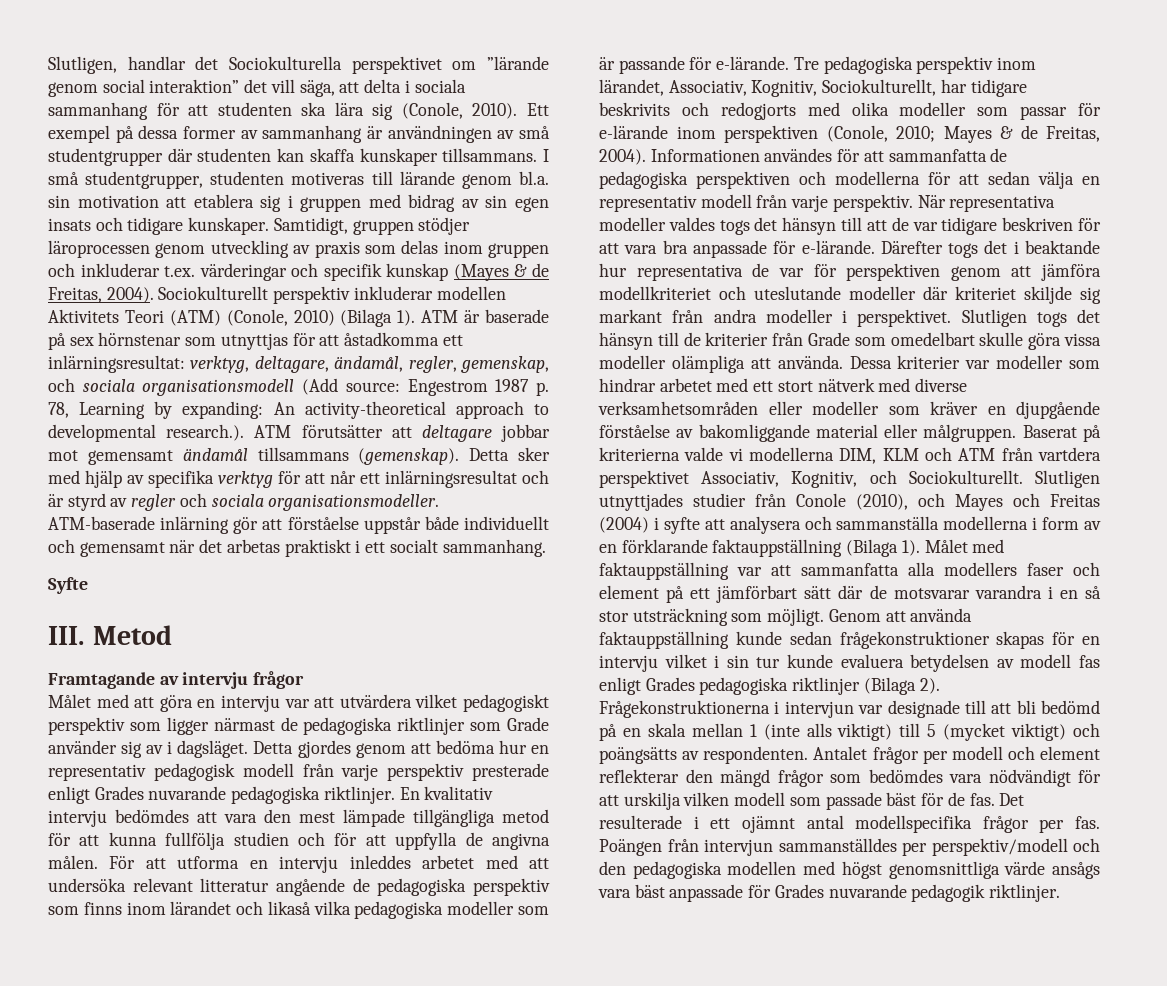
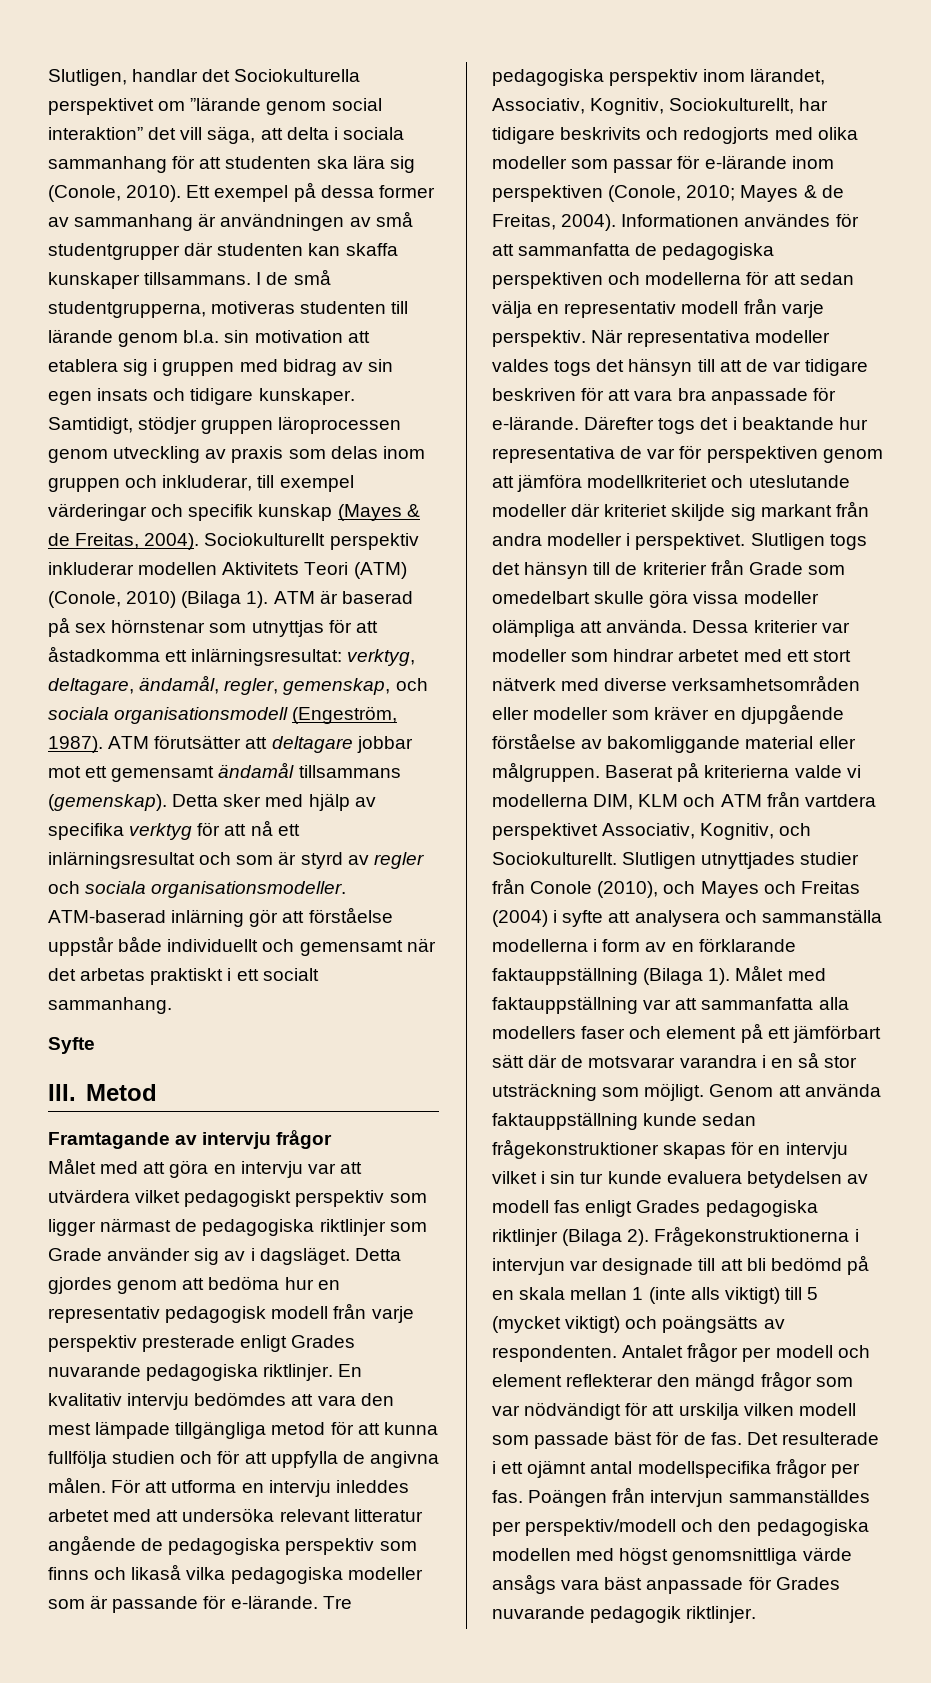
- I små studentgrupper, studenten motiveras till lärande genom bl.a. sin motivation att etablera sig i gruppen med bidrag av sin egen insats och tidigare kunskaper.
+ I de små studentgrupperna, motiveras studenten till lärande genom bl.a. sin motivation att etablera sig i gruppen med bidrag av sin egen insats och tidigare kunskaper.
- Samtidigt, gruppen stödjer läroprocessen genom utveckling av praxis som delas inom gruppen och inkluderar t.ex. värderingar och specifik kunskap (Mayes & de Freitas, 2004).
+ Samtidigt, stödjer gruppen läroprocessen genom utveckling av praxis som delas inom gruppen och inkluderar, till exempel värderingar och specifik kunskap (Mayes & de Freitas, 2004).
- ATM är baserade på sex hörnstenar som utnyttjas för att åstadkomma ett inlärningsresultat: verktyg, deltagare, ändamål, regler, gemenskap, och sociala organisationsmodell (Add source: Engestrom 1987 p. 78, Learning by expanding: An activity-theoretical approach to developmental research.). ATM förutsätter att deltagare jobbar mot gemensamt ändamål tillsammans (gemenskap).
+ ATM är baserad på sex hörnstenar som utnyttjas för att åstadkomma ett inlärningsresultat: verktyg, deltagare, ändamål, regler, gemenskap, och sociala organisationsmodell (Engeström, 1987). ATM förutsätter att deltagare jobbar mot ett gemensamt ändamål tillsammans (gemenskap).
- Detta sker med hjälp av specifika verktyg för att når ett inlärningsresultat och är styrd av regler och sociala organisationsmodeller.
+ Detta sker med hjälp av specifika verktyg för att nå ett inlärningsresultat och som är styrd av regler och sociala organisationsmodeller.
- ATM-baserade inlärning gör att förståelse uppstår både individuellt och gemensamt när det arbetas praktiskt i ett socialt sammanhang.
+ ATM-baserad inlärning gör att förståelse uppstår både individuellt och gemensamt när det arbetas praktiskt i ett socialt sammanhang.
- För att utforma en intervju inleddes arbetet med att undersöka relevant litteratur angående de pedagogiska perspektiv som finns inom lärandet och likaså vilka pedagogiska modeller som är passande för e-lärande.
+ För att utforma en intervju inleddes arbetet med att undersöka relevant litteratur angående de pedagogiska perspektiv som finns och likaså vilka pedagogiska modeller som är passande för e-lärande.
- Antalet frågor per modell och element reflekterar den mängd frågor som bedömdes vara nödvändigt för att urskilja vilken modell som passade bäst för de fas.
+ Antalet frågor per modell och element reflekterar den mängd frågor som var nödvändigt för att urskilja vilken modell som passade bäst för de fas.

